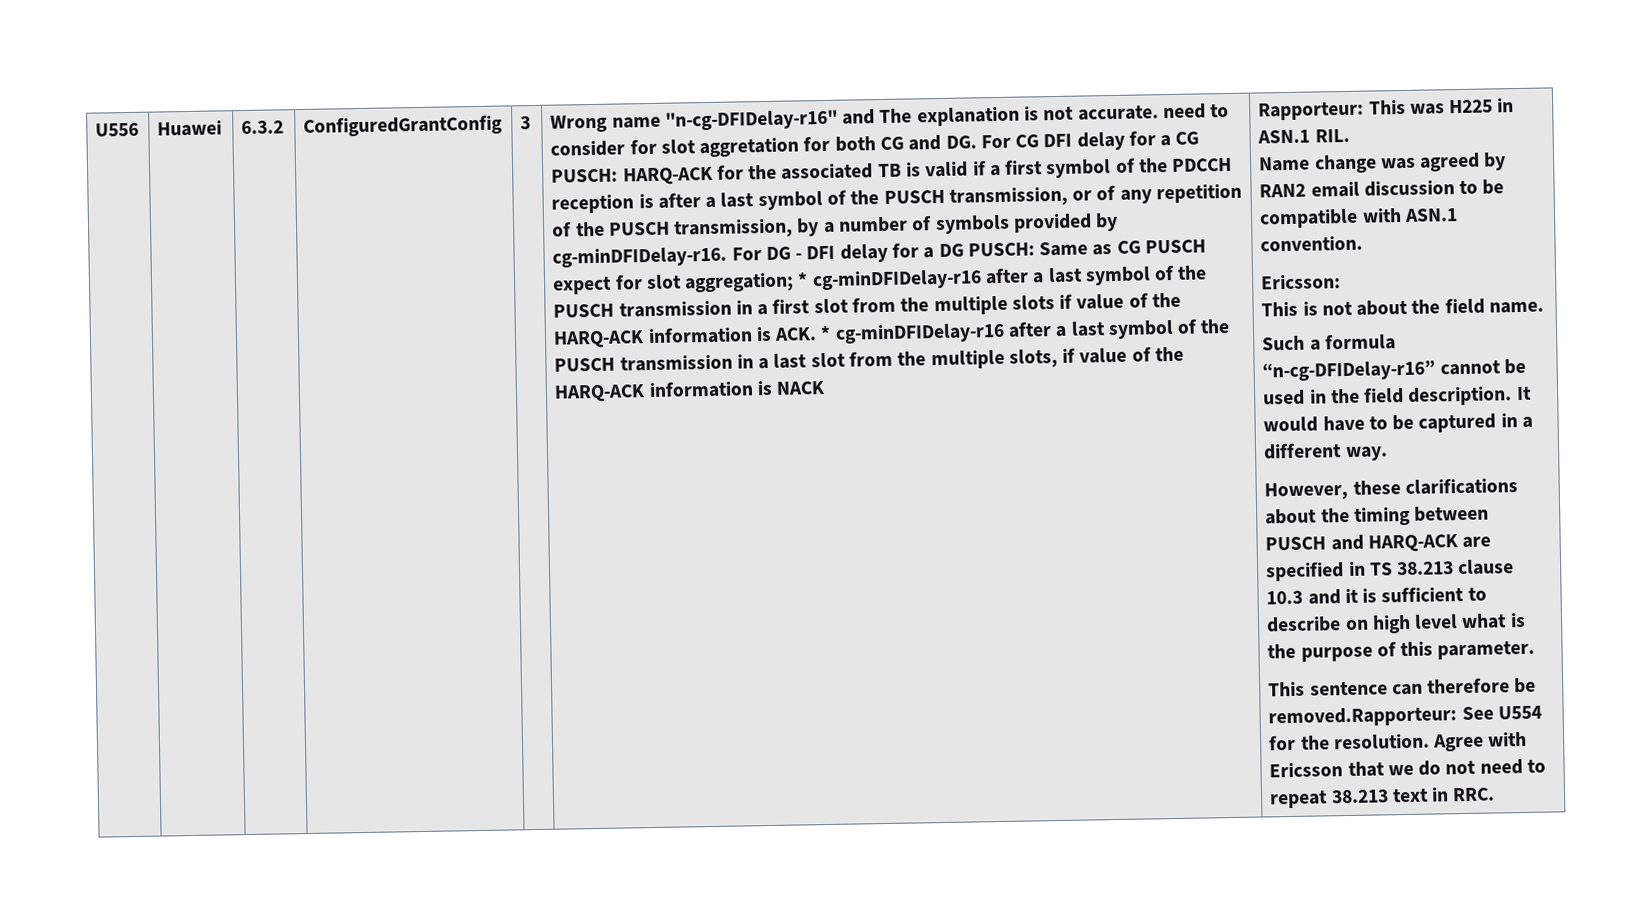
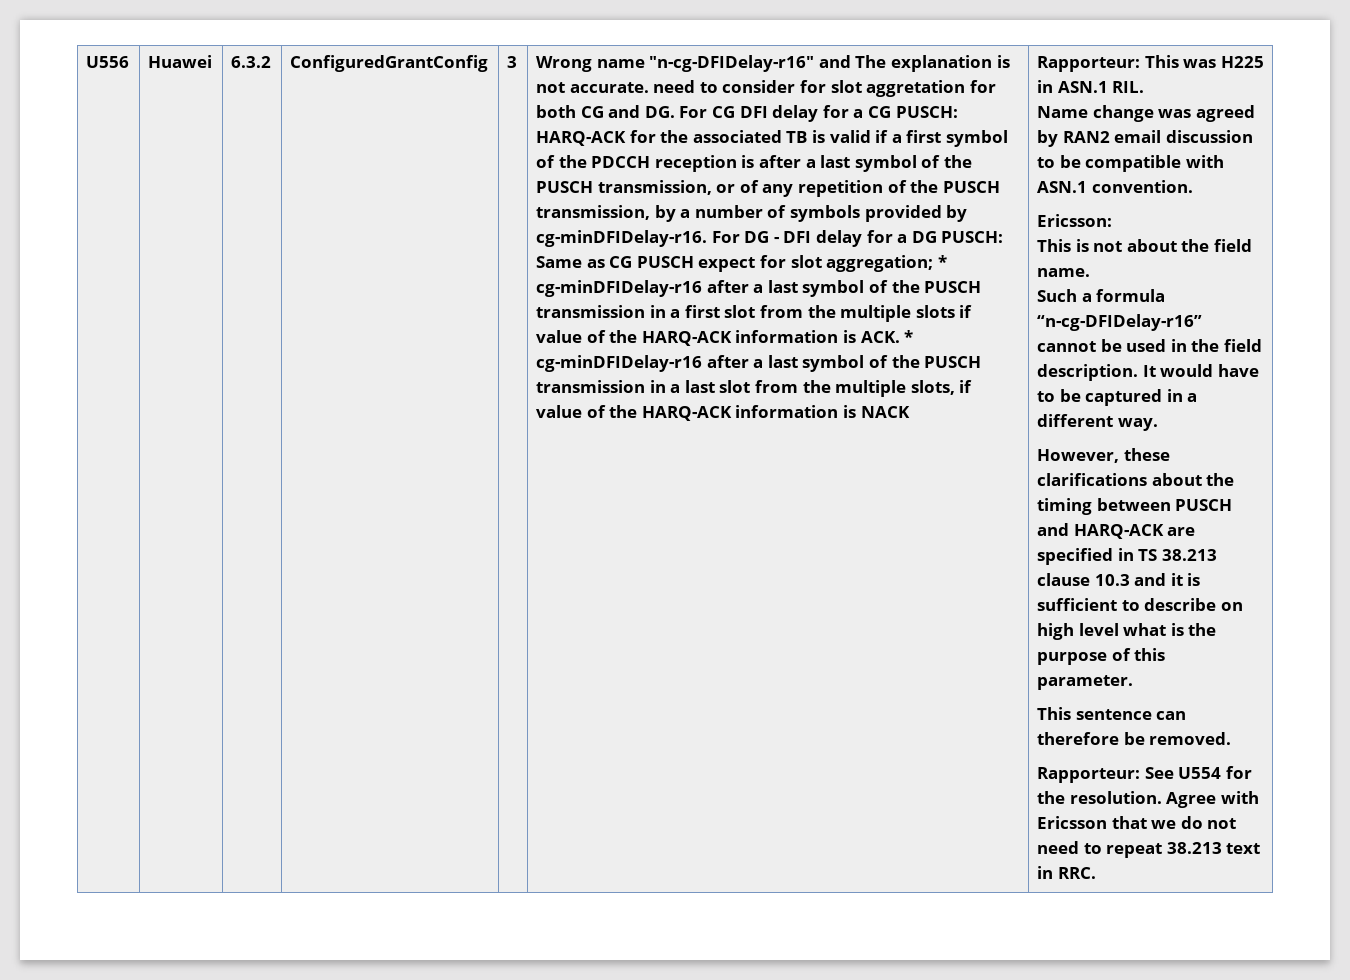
- This sentence can therefore be removed.Rapporteur: See U554 for the resolution.
+ This sentence can therefore be removed.
+ Rapporteur: See U554 for the resolution.

